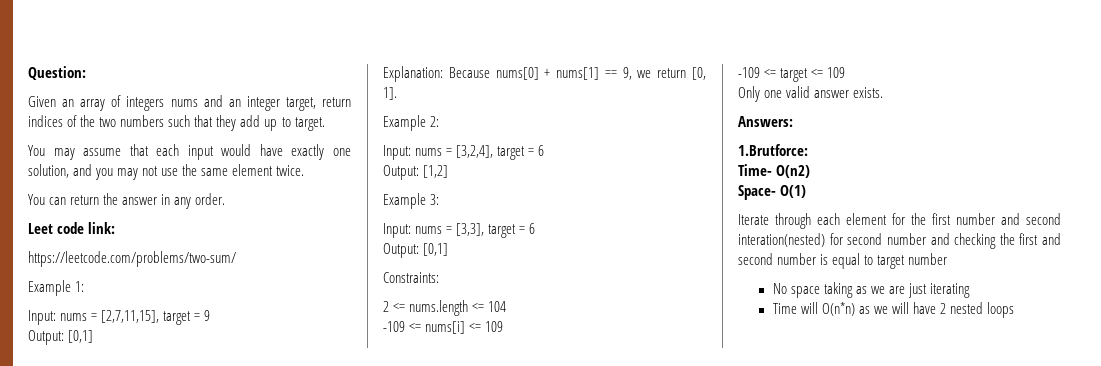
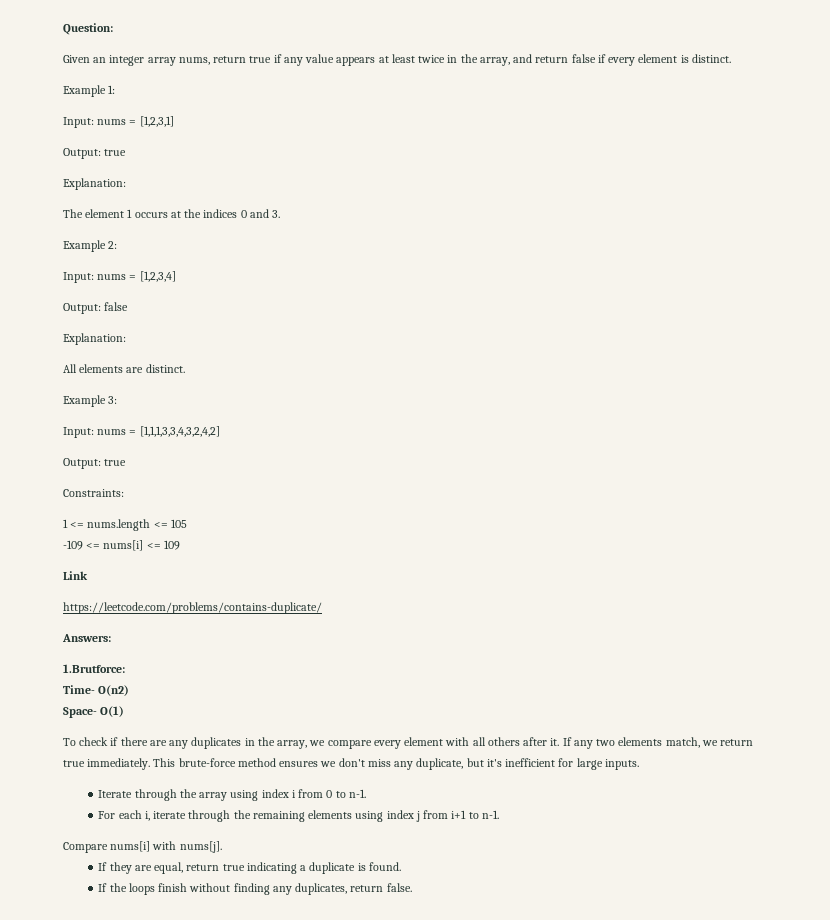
- Given an array of integers nums and an integer target, return indices of the two numbers such that they add up to target.
- You may assume that each input would have exactly one solution, and you may not use the same element twice.
- You can return the answer in any order.
- Leet code link:
- https://leetcode.com/problems/two-sum/
+ Given an integer array nums, return true if any value appears at least twice in the array, and return false if every element is distinct.
- Input: nums = [2,7,11,15], target = 9
- Output: [0,1]
- Explanation: Because nums[0] + nums[1] == 9, we return [0, 1].
+ Input: nums = [1,2,3,1]
+ Output: true
+ Explanation:
+ The element 1 occurs at the indices 0 and 3.
- Input: nums = [3,2,4], target = 6
- Output: [1,2]
+ Input: nums = [1,2,3,4]
+ Output: false
+ Explanation:
+ All elements are distinct.
- Input: nums = [3,3], target = 6
- Output: [0,1]
+ Input: nums = [1,1,1,3,3,4,3,2,4,2]
+ Output: true
- 2 <= nums.length <= 104
+ 1 <= nums.length <= 105
- -109 <= target <= 109
- Only one valid answer exists.
+ Link
+ https://leetcode.com/problems/contains-duplicate/
- Iterate through each element for the first number and second interation(nested) for second number and checking the first and second number is equal to target number
- No space taking as we are just iterating
- Time will O(n*n) as we will have 2 nested loops
+ To check if there are any duplicates in the array, we compare every element with all others after it. If any two elements match, we return true immediately. This brute-force method ensures we don't miss any duplicate, but it's inefficient for large inputs.
+ Iterate through the array using index i from 0 to n-1.
+ For each i, iterate through the remaining elements using index j from i+1 to n-1.
+ Compare nums[i] with nums[j].
+ If they are equal, return true indicating a duplicate is found.
+ If the loops finish without finding any duplicates, return false.

